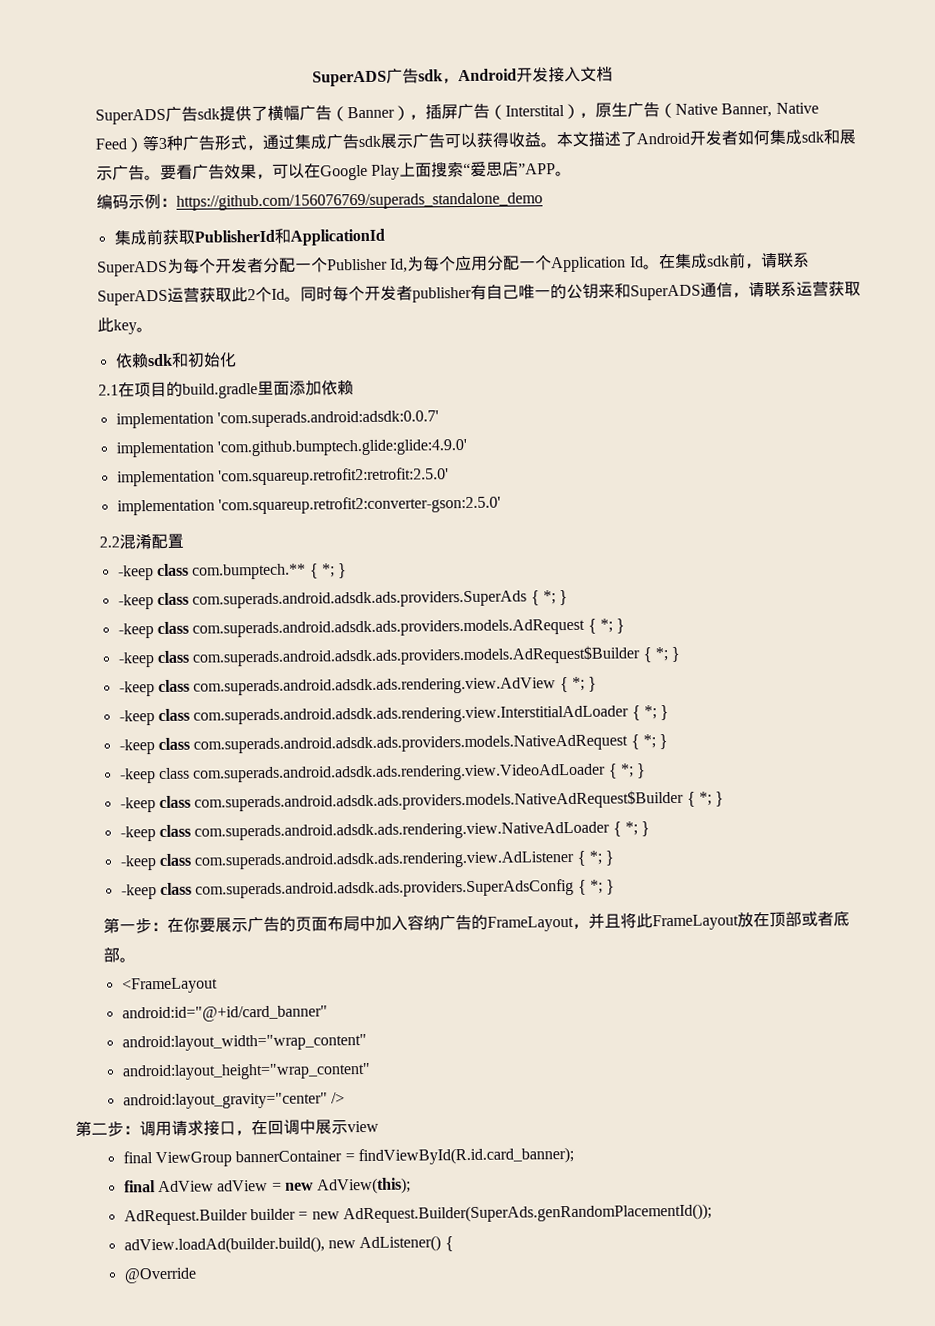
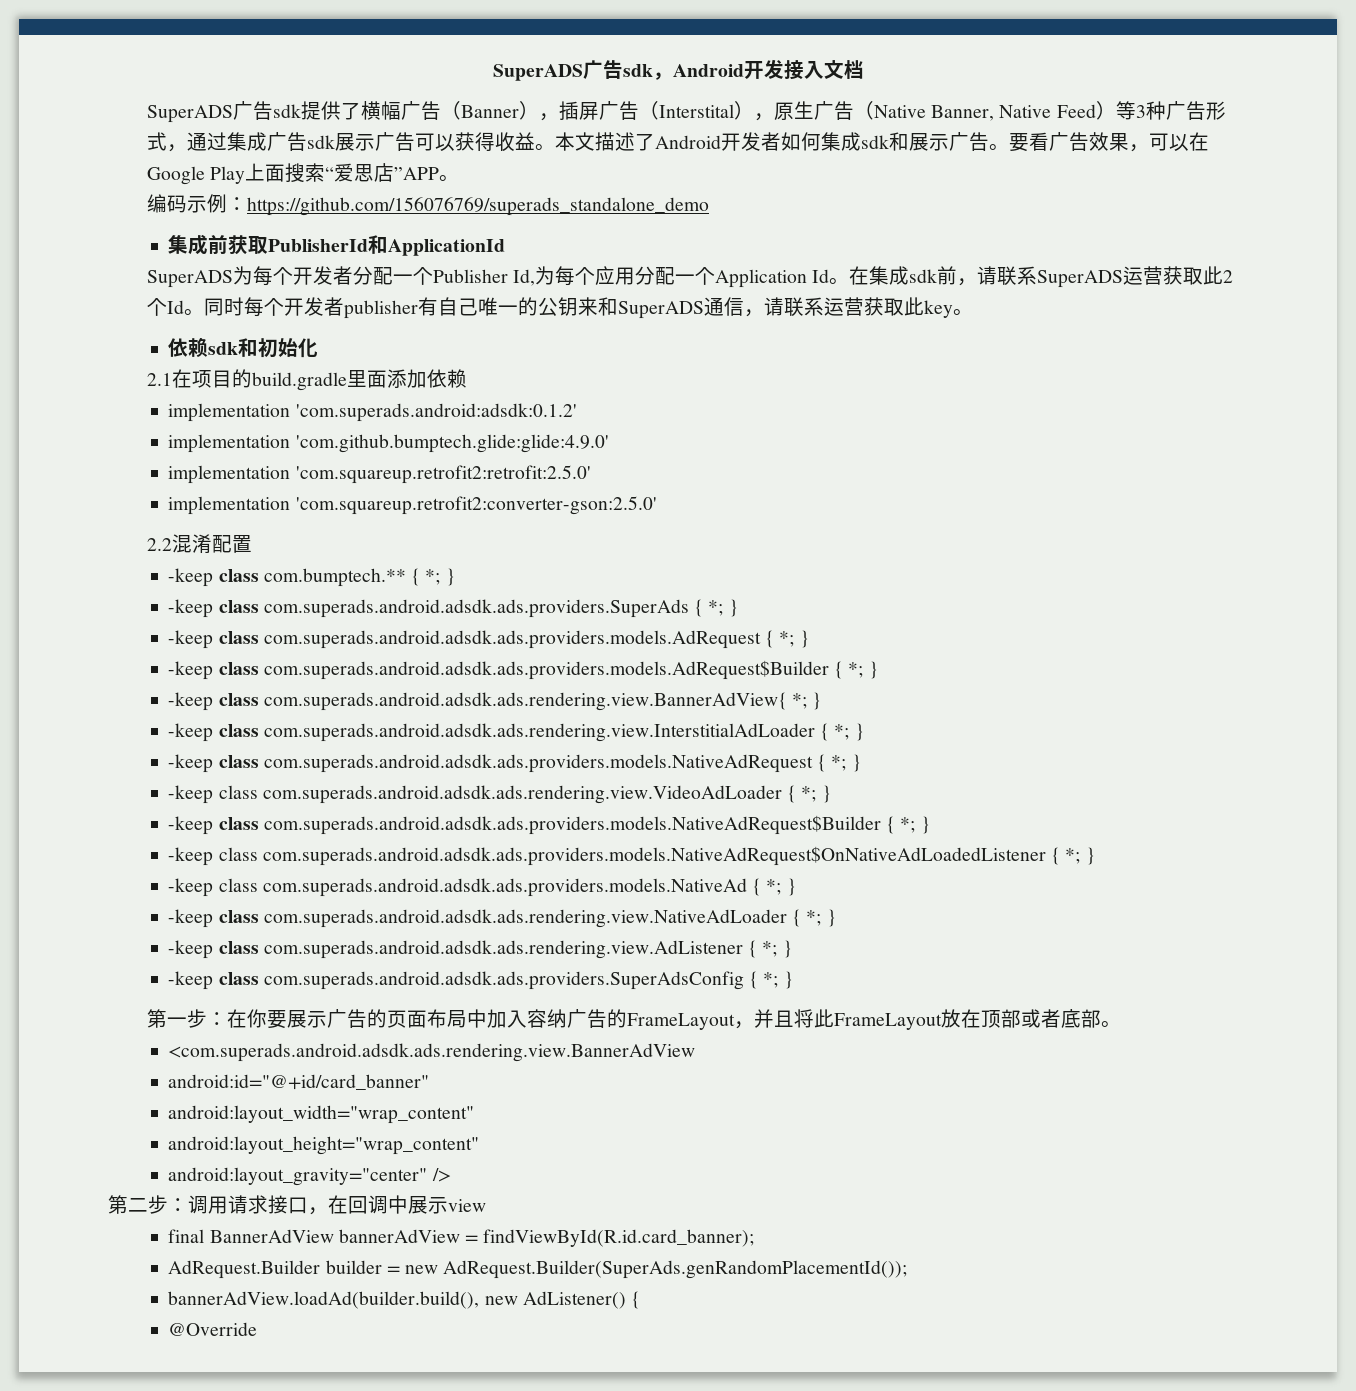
- implementation 'com.superads.android:adsdk:0.0.7'
+ implementation 'com.superads.android:adsdk:0.1.2'
- -keep class com.superads.android.adsdk.ads.rendering.view.AdView { *; }
+ -keep class com.superads.android.adsdk.ads.rendering.view.BannerAdView{ *; }
+ -keep class com.superads.android.adsdk.ads.providers.models.NativeAdRequest$OnNativeAdLoadedListener { *; }
+ -keep class com.superads.android.adsdk.ads.providers.models.NativeAd { *; }
- <FrameLayout
+ <com.superads.android.adsdk.ads.rendering.view.BannerAdView
- final ViewGroup bannerContainer = findViewById(R.id.card_banner);
+ final BannerAdView bannerAdView = findViewById(R.id.card_banner);
- final AdView adView = new AdView(this);
- adView.loadAd(builder.build(), new AdListener() {
+ bannerAdView.loadAd(builder.build(), new AdListener() {

